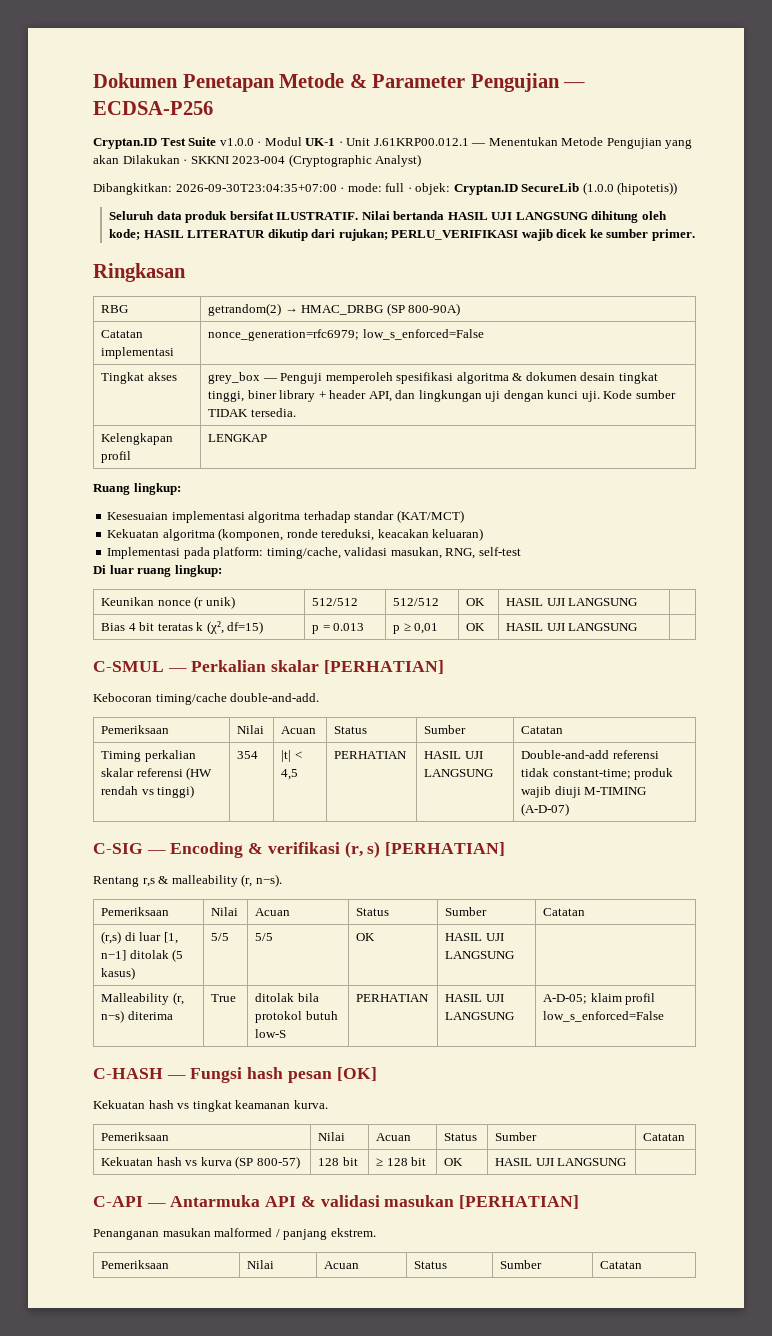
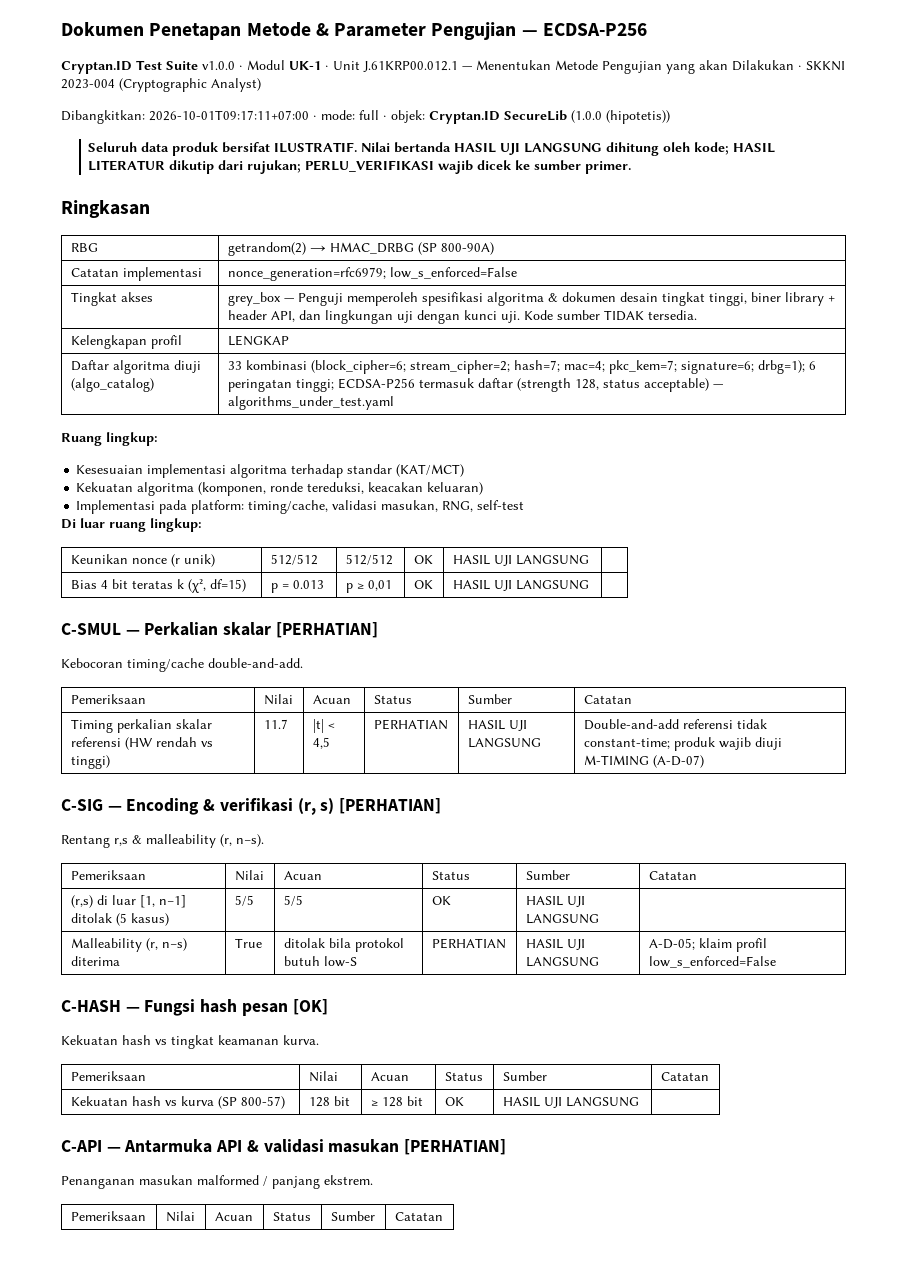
- Dibangkitkan: 2026-09-30T23:04:35+07:00 · mode: full · objek: Cryptan.ID SecureLib (1.0.0 (hipotetis))
+ Dibangkitkan: 2026-10-01T09:17:11+07:00 · mode: full · objek: Cryptan.ID SecureLib (1.0.0 (hipotetis))
+ Daftar algoritma diuji (algo_catalog) | 33 kombinasi (block_cipher=6; stream_cipher=2; hash=7; mac=4; pkc_kem=7; signature=6; drbg=1); 6 peringatan tinggi; ECDSA-P256 termasuk daftar (strength 128, status acceptable) — algorithms_under_test.yaml
- Timing perkalian skalar referensi (HW rendah vs tinggi) | 354 | |t| < 4,5 | PERHATIAN | HASIL UJI LANGSUNG | Double-and-add referensi tidak constant-time; produk wajib diuji M-TIMING (A-D-07)
+ Timing perkalian skalar referensi (HW rendah vs tinggi) | 11.7 | |t| < 4,5 | PERHATIAN | HASIL UJI LANGSUNG | Double-and-add referensi tidak constant-time; produk wajib diuji M-TIMING (A-D-07)

